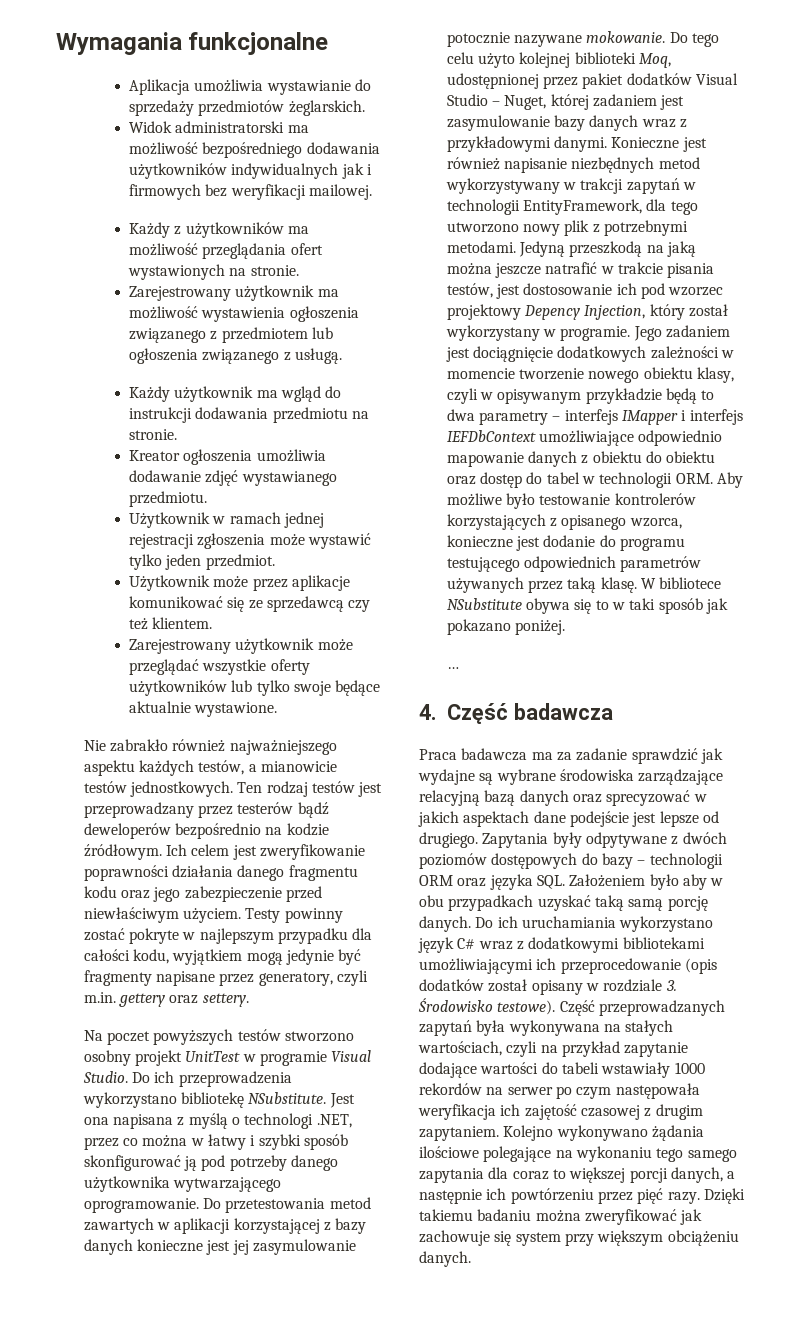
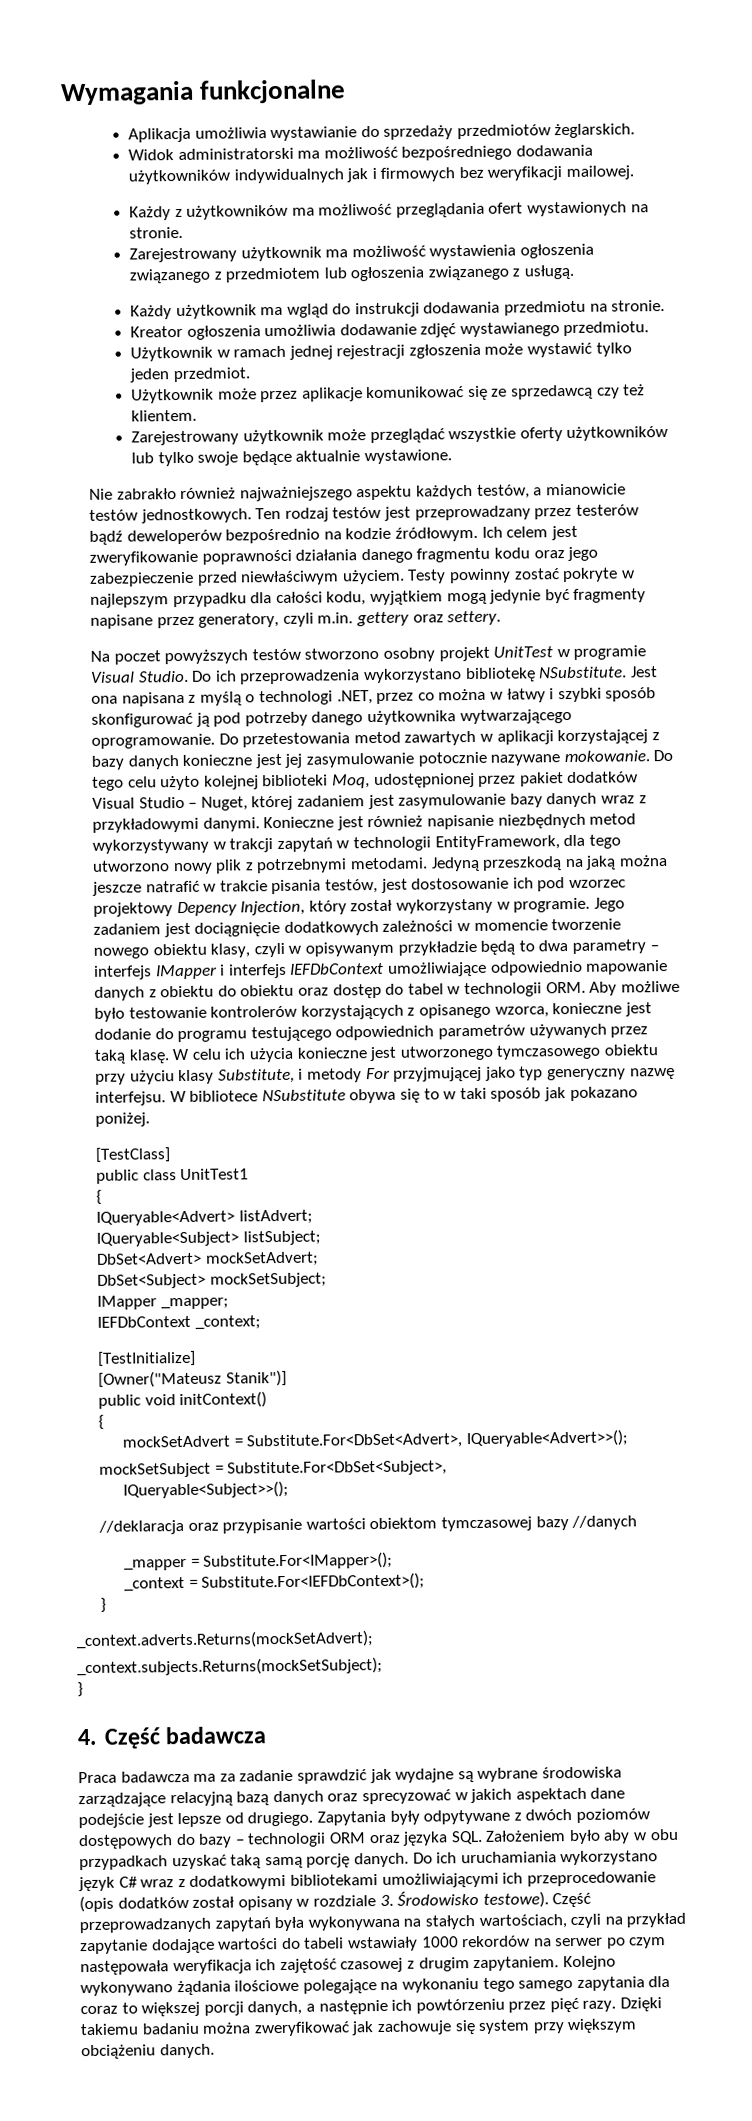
- W bibliotece NSubstitute obywa się to w taki sposób jak pokazano poniżej.
+ W celu ich użycia konieczne jest utworzonego tymczasowego obiektu przy użyciu klasy Substitute, i metody For przyjmującej jako typ generyczny nazwę interfejsu. W bibliotece NSubstitute obywa się to w taki sposób jak pokazano poniżej.
- …
+ [TestClass]
+ public class UnitTest1
+ {
+ IQueryable<Advert> listAdvert;
+ IQueryable<Subject> listSubject;
+ DbSet<Advert> mockSetAdvert;
+ DbSet<Subject> mockSetSubject;
+ IMapper _mapper;
+ IEFDbContext _context;
+ [TestInitialize]
+ [Owner("Mateusz Stanik")]
+ public void initContext()
+ {
+ mockSetAdvert = Substitute.For<DbSet<Advert>, IQueryable<Advert>>();
+ mockSetSubject = Substitute.For<DbSet<Subject>,
+ IQueryable<Subject>>();
+ //deklaracja oraz przypisanie wartości obiektom tymczasowej bazy //danych
+ _mapper = Substitute.For<IMapper>();
+ _context = Substitute.For<IEFDbContext>();
+ }
+ _context.adverts.Returns(mockSetAdvert);
+ _context.subjects.Returns(mockSetSubject);
+ }

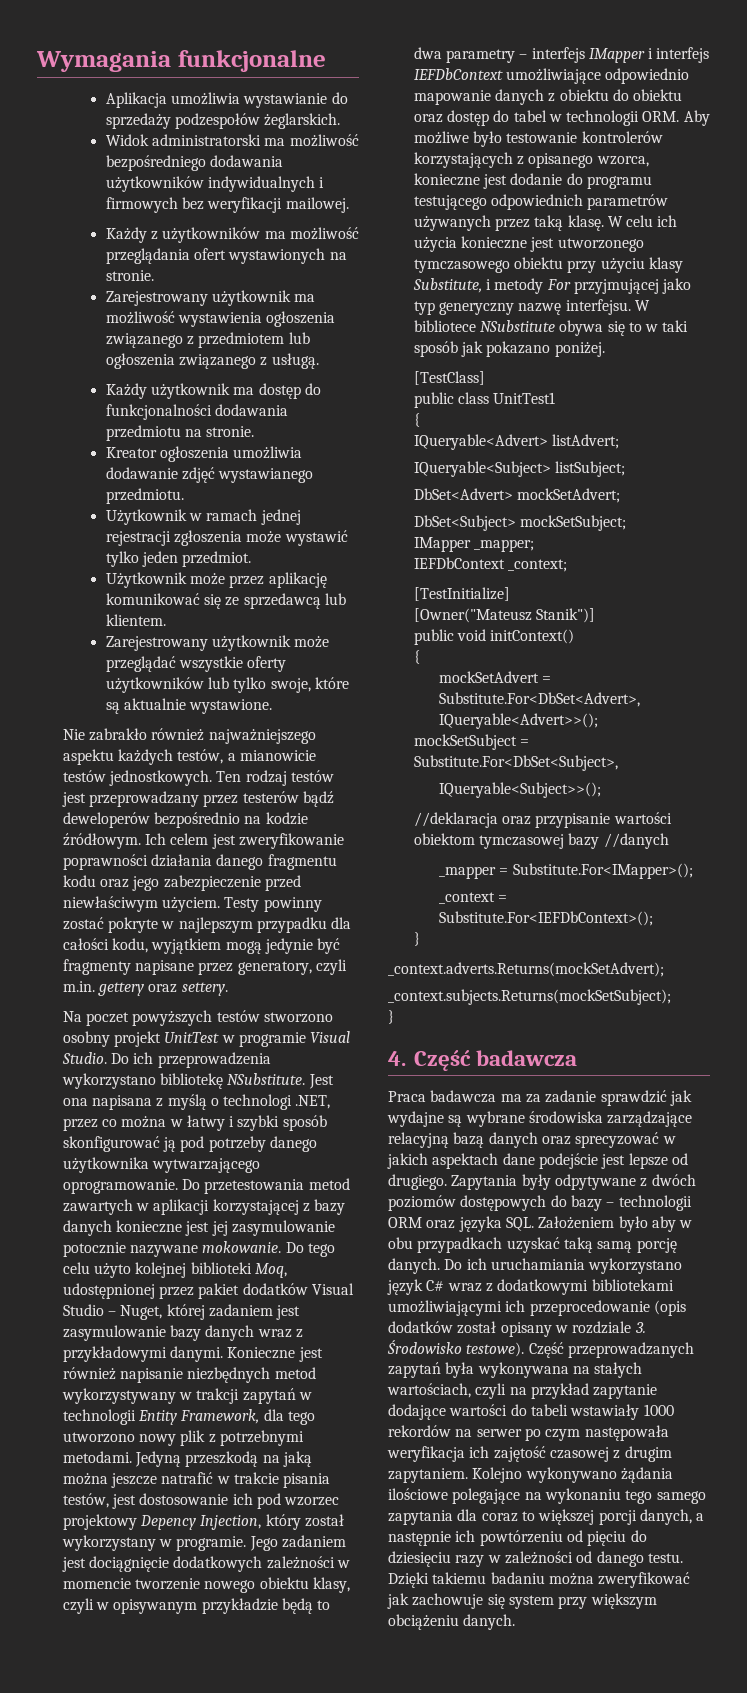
- Aplikacja umożliwia wystawianie do sprzedaży przedmiotów żeglarskich.
+ Aplikacja umożliwia wystawianie do sprzedaży podzespołów żeglarskich.
- Widok administratorski ma możliwość bezpośredniego dodawania użytkowników indywidualnych jak i firmowych bez weryfikacji mailowej.
+ Widok administratorski ma możliwość bezpośredniego dodawania użytkowników indywidualnych i firmowych bez weryfikacji mailowej.
- Każdy użytkownik ma wgląd do instrukcji dodawania przedmiotu na stronie.
+ Każdy użytkownik ma dostęp do funkcjonalności dodawania przedmiotu na stronie.
- Użytkownik może przez aplikacje komunikować się ze sprzedawcą czy też klientem.
+ Użytkownik może przez aplikację komunikować się ze sprzedawcą lub klientem.
- Zarejestrowany użytkownik może przeglądać wszystkie oferty użytkowników lub tylko swoje będące aktualnie wystawione.
+ Zarejestrowany użytkownik może przeglądać wszystkie oferty użytkowników lub tylko swoje, które są aktualnie wystawione.
- Konieczne jest również napisanie niezbędnych metod wykorzystywany w trakcji zapytań w technologii EntityFramework, dla tego utworzono nowy plik z potrzebnymi metodami.
+ Konieczne jest również napisanie niezbędnych metod wykorzystywany w trakcji zapytań w technologii Entity Framework, dla tego utworzono nowy plik z potrzebnymi metodami.
- Kolejno wykonywano żądania ilościowe polegające na wykonaniu tego samego zapytania dla coraz to większej porcji danych, a następnie ich powtórzeniu przez pięć razy.
+ Kolejno wykonywano żądania ilościowe polegające na wykonaniu tego samego zapytania dla coraz to większej porcji danych, a następnie ich powtórzeniu od pięciu do dziesięciu razy w zależności od danego testu.

